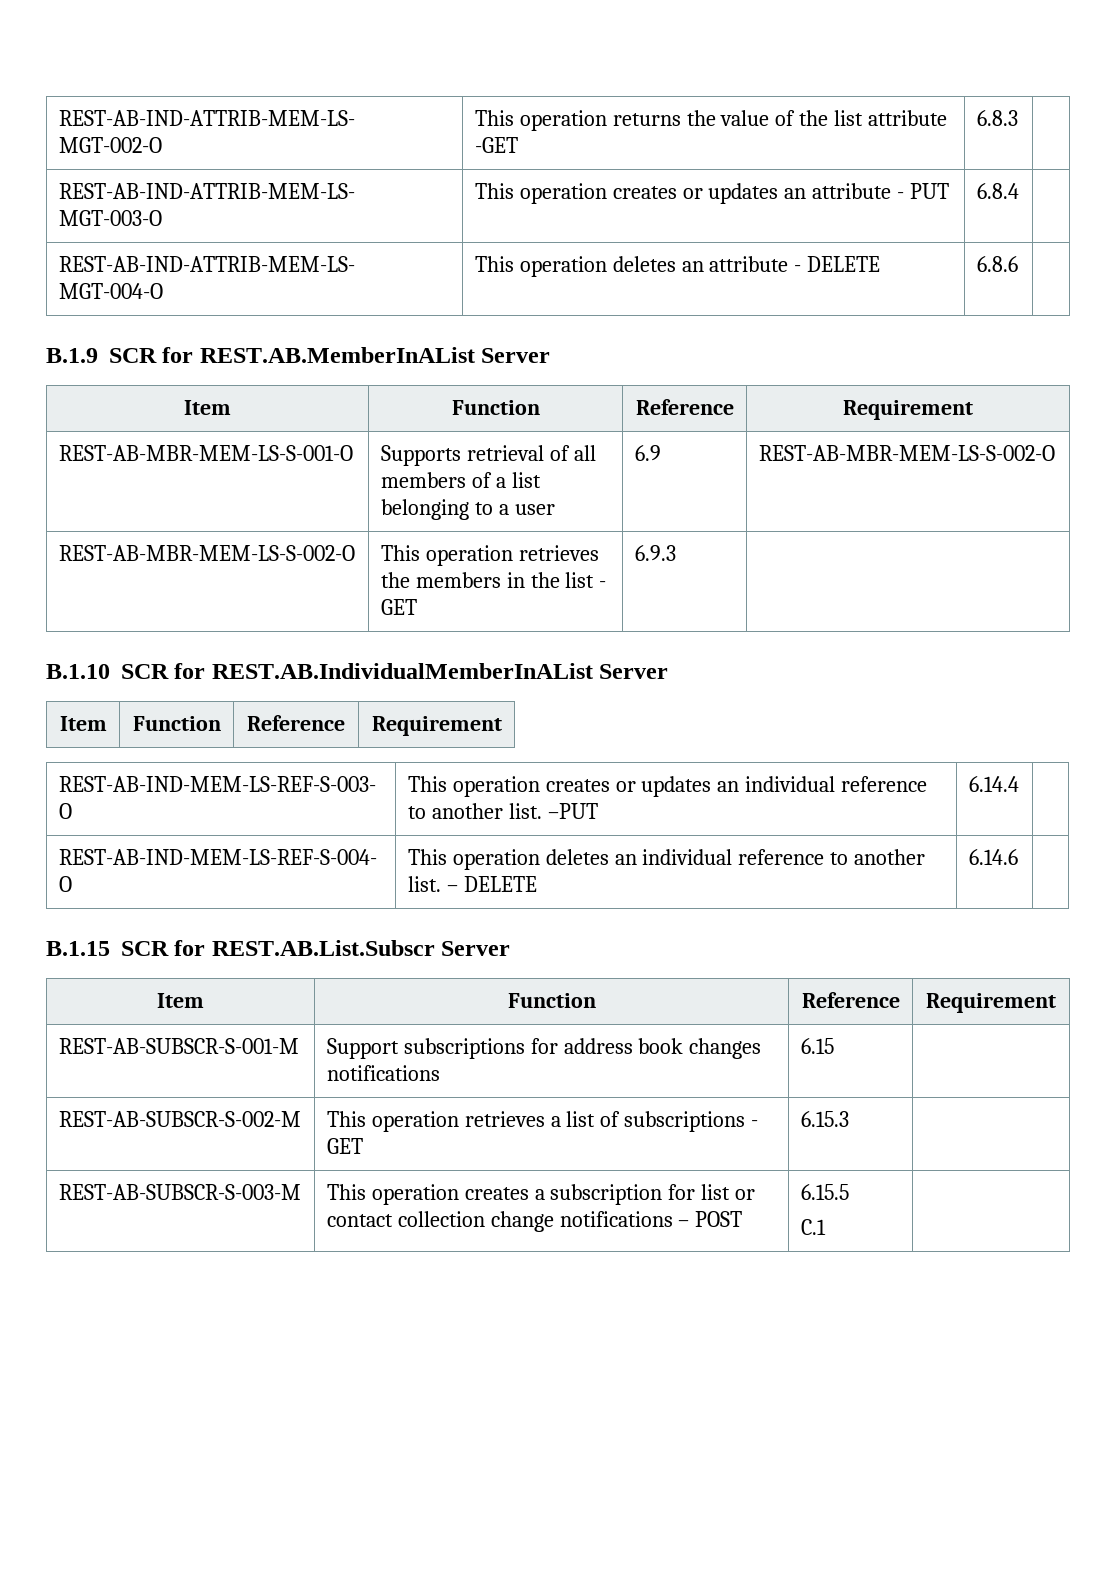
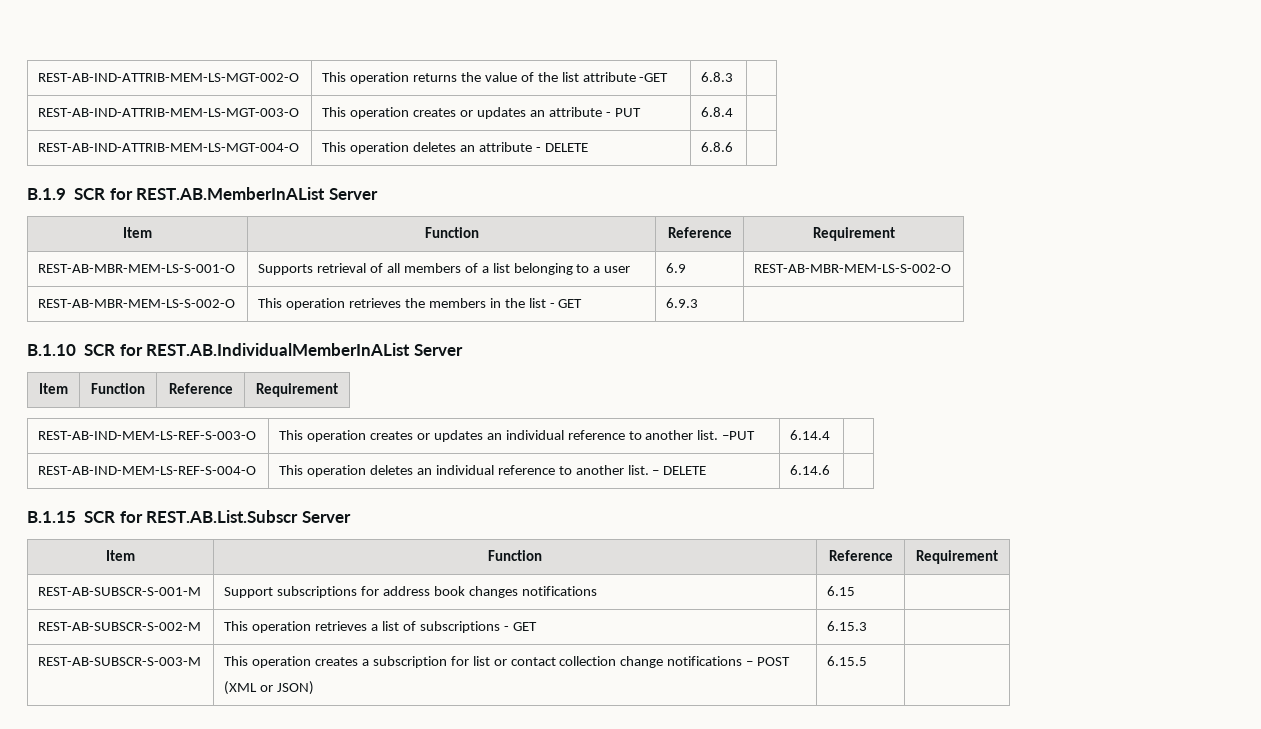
- REST-AB-IND-ATTRIB-MEM-LS- MGT-002-O | This operation returns the value of the list attribute -GET | 6.8.3 |
+ REST-AB-IND-ATTRIB-MEM-LS-MGT-002-O | This operation returns the value of the list attribute -GET | 6.8.3 |
- REST-AB-IND-ATTRIB-MEM-LS- MGT-003-O | This operation creates or updates an attribute - PUT | 6.8.4 |
+ REST-AB-IND-ATTRIB-MEM-LS-MGT-003-O | This operation creates or updates an attribute - PUT | 6.8.4 |
- REST-AB-IND-ATTRIB-MEM-LS- MGT-004-O | This operation deletes an attribute - DELETE | 6.8.6 |
+ REST-AB-IND-ATTRIB-MEM-LS-MGT-004-O | This operation deletes an attribute - DELETE | 6.8.6 |
- REST-AB-SUBSCR-S-003-M | This operation creates a subscription for list or contact collection change notifications – POST | 6.15.5
- C.1 |
+ REST-AB-SUBSCR-S-003-M | This operation creates a subscription for list or contact collection change notifications – POST
+ (XML or JSON) | 6.15.5 |

